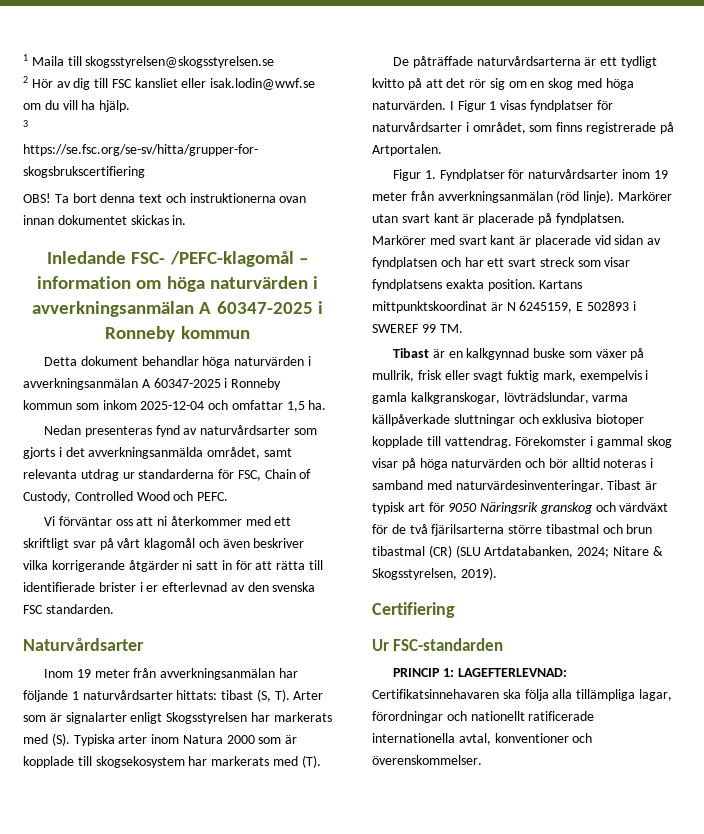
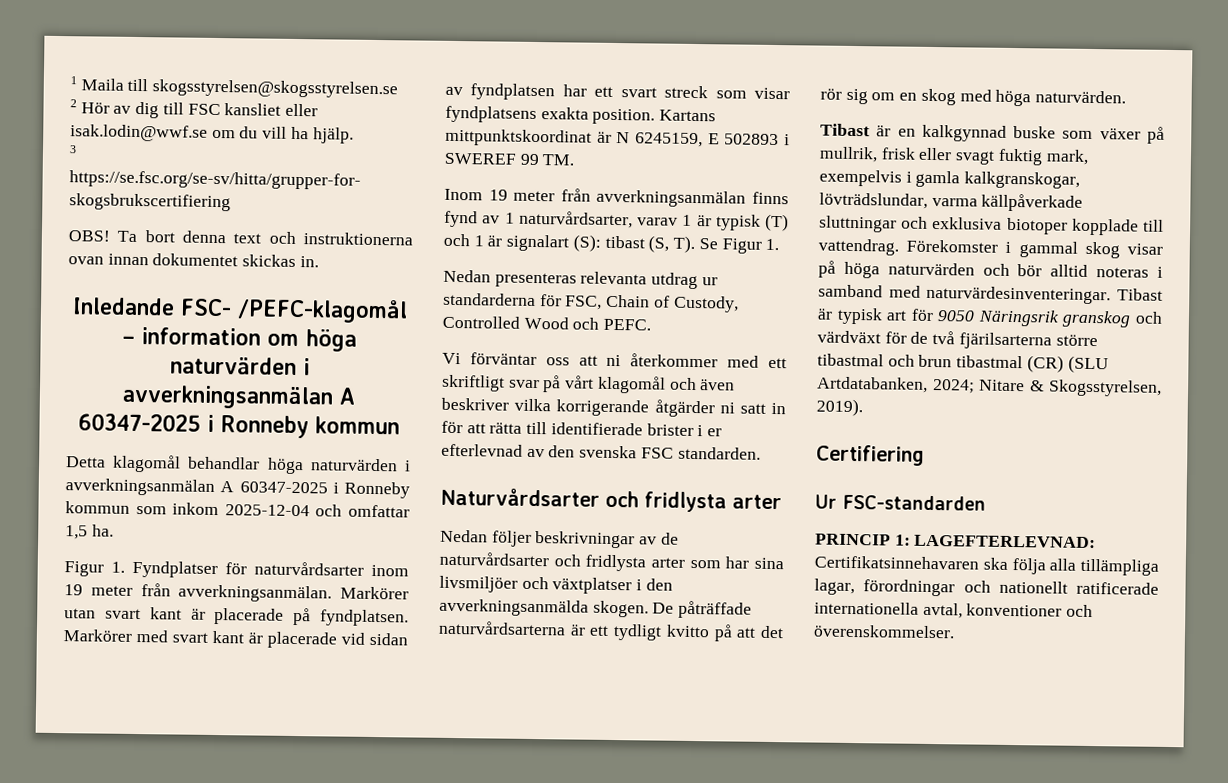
- Detta dokument behandlar höga naturvärden i avverkningsanmälan A 60347-2025 i Ronneby kommun som inkom 2025-12-04 och omfattar 1,5 ha.
+ Detta klagomål behandlar höga naturvärden i avverkningsanmälan A 60347-2025 i Ronneby kommun som inkom 2025-12-04 och omfattar 1,5 ha.
- Nedan presenteras fynd av naturvårdsarter som gjorts i det avverkningsanmälda området, samt relevanta utdrag ur standarderna för FSC, Chain of Custody, Controlled Wood och PEFC.
+ Figur 1. Fyndplatser för naturvårdsarter inom 19 meter från avverkningsanmälan. Markörer utan svart kant är placerade på fyndplatsen. Markörer med svart kant är placerade vid sidan av fyndplatsen har ett svart streck som visar fyndplatsens exakta position. Kartans mittpunktskoordinat är N 6245159, E 502893 i SWEREF 99 TM.
+ Inom 19 meter från avverkningsanmälan finns fynd av 1 naturvårdsarter, varav 1 är typisk (T) och 1 är signalart (S): tibast (S, T). Se Figur 1.
+ Nedan presenteras relevanta utdrag ur standarderna för FSC, Chain of Custody, Controlled Wood och PEFC.
- Naturvårdsarter
- Inom 19 meter från avverkningsanmälan har följande 1 naturvårdsarter hittats: tibast (S, T). Arter som är signalarter enligt Skogsstyrelsen har markerats med (S). Typiska arter inom Natura 2000 som är kopplade till skogsekosystem har markerats med (T).
- De påträffade naturvårdsarterna är ett tydligt kvitto på att det rör sig om en skog med höga naturvärden. I Figur 1 visas fyndplatser för naturvårdsarter i området, som finns registrerade på Artportalen.
- Figur 1. Fyndplatser för naturvårdsarter inom 19 meter från avverkningsanmälan (röd linje). Markörer utan svart kant är placerade på fyndplatsen. Markörer med svart kant är placerade vid sidan av fyndplatsen och har ett svart streck som visar fyndplatsens exakta position. Kartans mittpunktskoordinat är N 6245159, E 502893 i SWEREF 99 TM.
+ Naturvårdsarter och fridlysta arter
+ Nedan följer beskrivningar av de naturvårdsarter och fridlysta arter som har sina livsmiljöer och växtplatser i den avverkningsanmälda skogen. De påträffade naturvårdsarterna är ett tydligt kvitto på att det rör sig om en skog med höga naturvärden.

